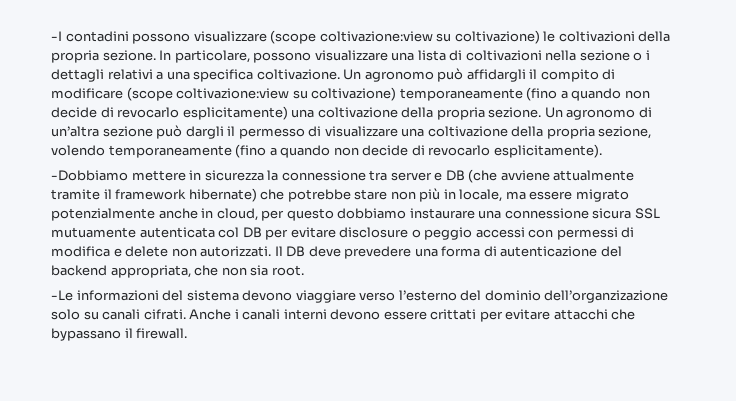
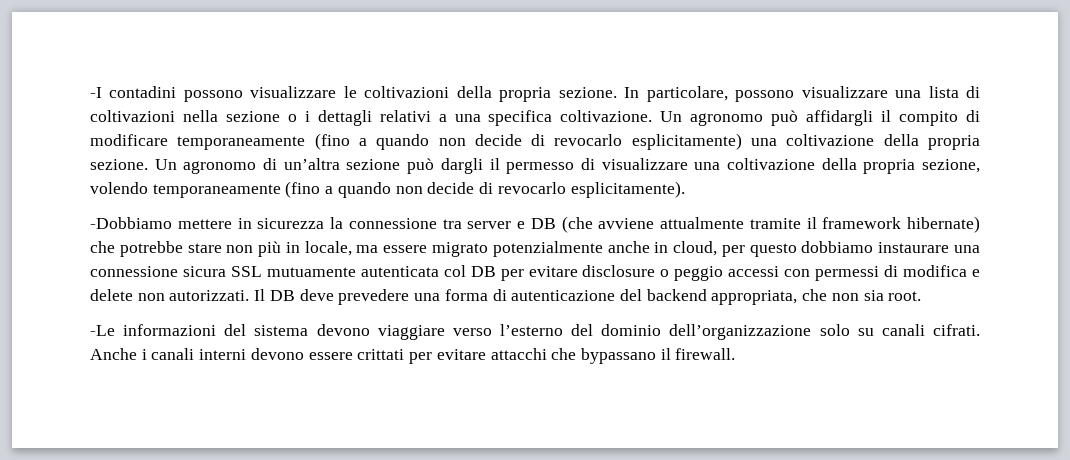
- -I contadini possono visualizzare (scope coltivazione:view su coltivazione) le coltivazioni della propria sezione.
+ -I contadini possono visualizzare le coltivazioni della propria sezione.
- Un agronomo può affidargli il compito di modificare (scope coltivazione:view su coltivazione) temporaneamente (fino a quando non decide di revocarlo esplicitamente) una coltivazione della propria sezione.
+ Un agronomo può affidargli il compito di modificare temporaneamente (fino a quando non decide di revocarlo esplicitamente) una coltivazione della propria sezione.
- -Le informazioni del sistema devono viaggiare verso l’esterno del dominio dell’organzizazione solo su canali cifrati.
+ -Le informazioni del sistema devono viaggiare verso l’esterno del dominio dell’organizzazione solo su canali cifrati.

